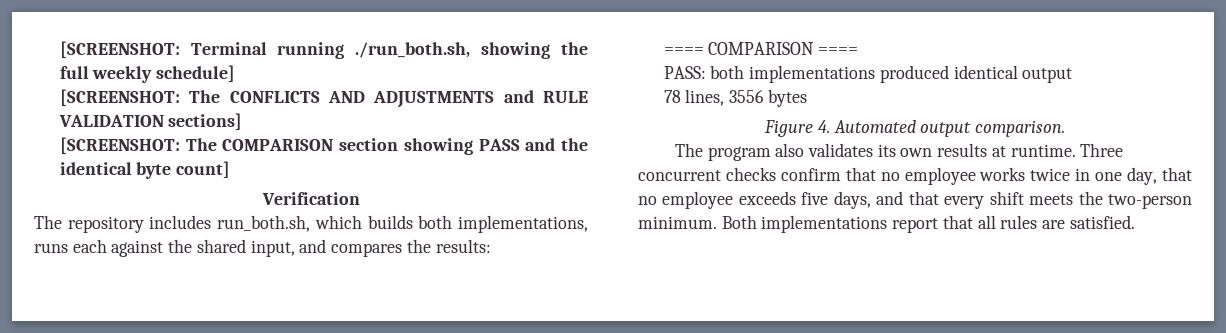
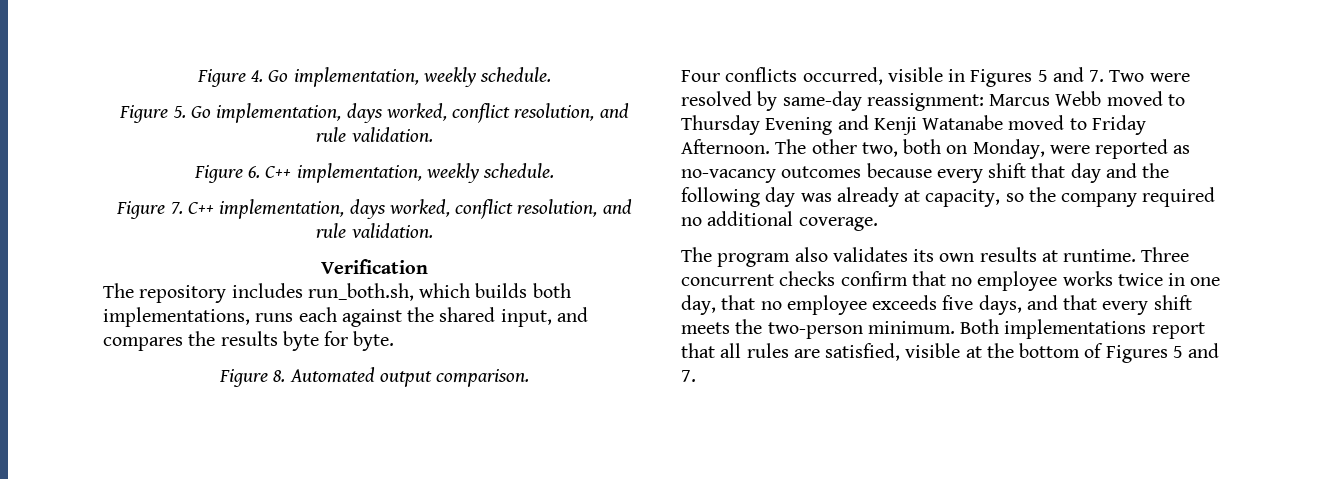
- [SCREENSHOT: Terminal running ./run_both.sh, showing the full weekly schedule]
- [SCREENSHOT: The CONFLICTS AND ADJUSTMENTS and RULE VALIDATION sections]
- [SCREENSHOT: The COMPARISON section showing PASS and the identical byte count]
+ Figure 4. Go implementation, weekly schedule.
+ Figure 5. Go implementation, days worked, conflict resolution, and rule validation.
+ Figure 6. C++ implementation, weekly schedule.
+ Figure 7. C++ implementation, days worked, conflict resolution, and rule validation.
- The repository includes run_both.sh, which builds both implementations, runs each against the shared input, and compares the results:
- ==== COMPARISON ====
- PASS: both implementations produced identical output
- 78 lines, 3556 bytes
- Figure 4. Automated output comparison.
+ The repository includes run_both.sh, which builds both implementations, runs each against the shared input, and compares the results byte for byte.
+ Figure 8. Automated output comparison.
+ Four conflicts occurred, visible in Figures 5 and 7. Two were resolved by same-day reassignment: Marcus Webb moved to Thursday Evening and Kenji Watanabe moved to Friday Afternoon. The other two, both on Monday, were reported as no-vacancy outcomes because every shift that day and the following day was already at capacity, so the company required no additional coverage.
- Both implementations report that all rules are satisfied.
+ Both implementations report that all rules are satisfied, visible at the bottom of Figures 5 and 7.

